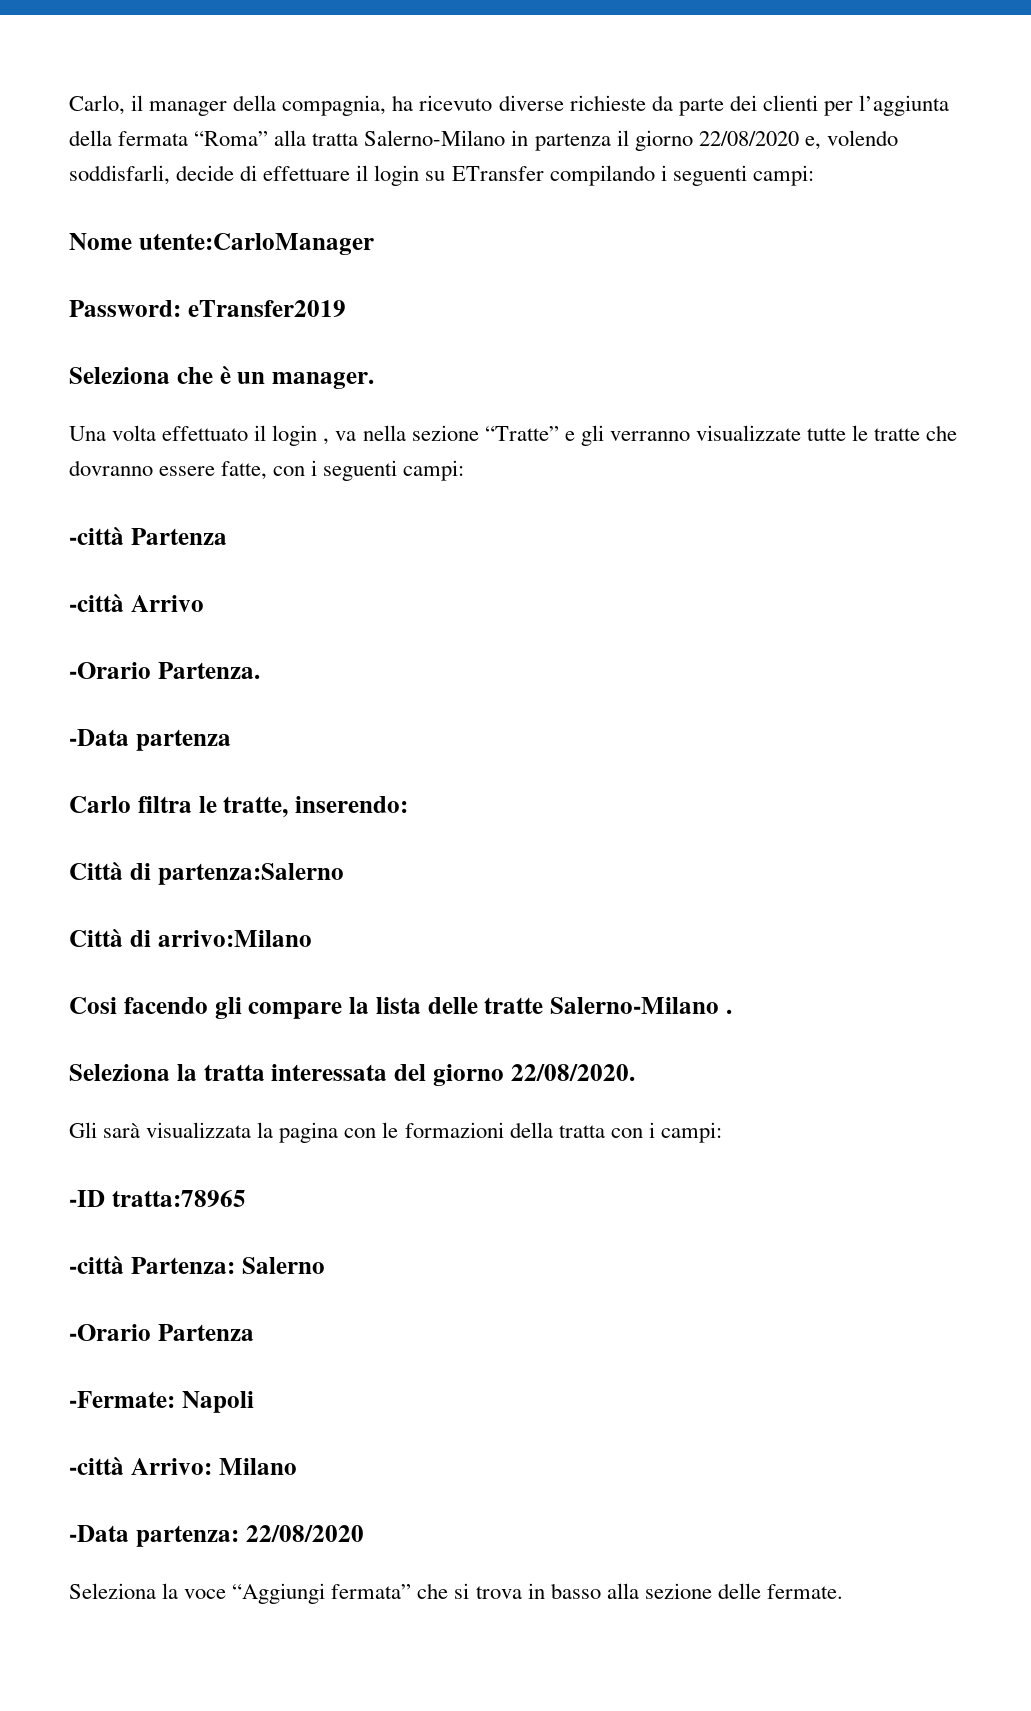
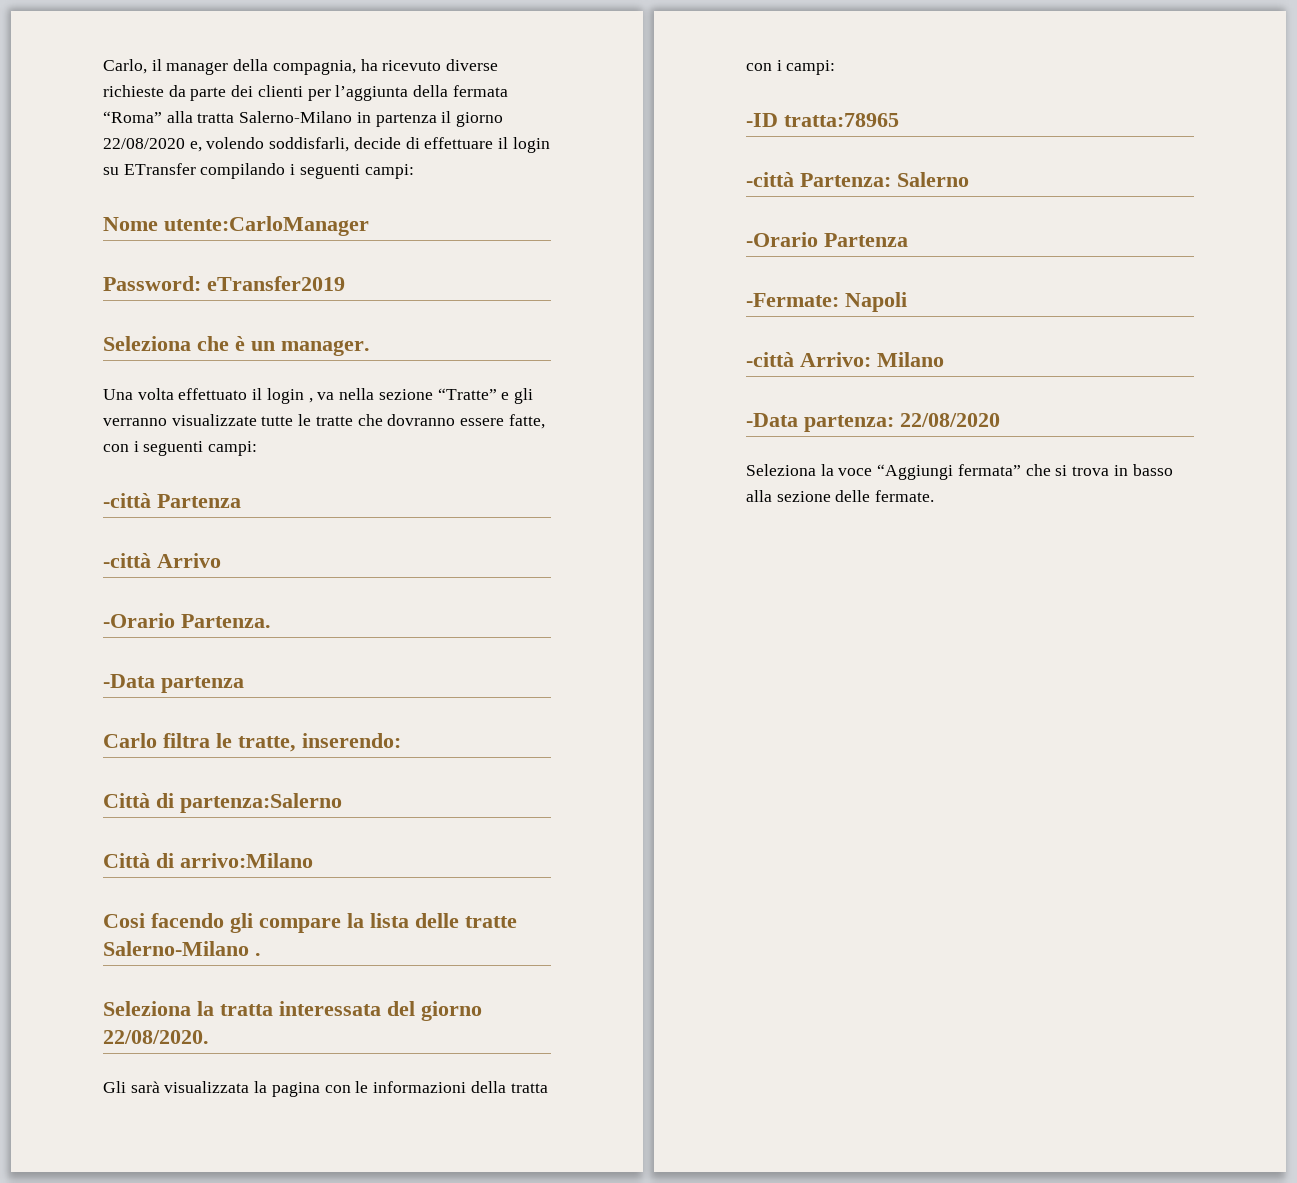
- Gli sarà visualizzata la pagina con le formazioni della tratta con i campi:
+ Gli sarà visualizzata la pagina con le informazioni della tratta con i campi:

